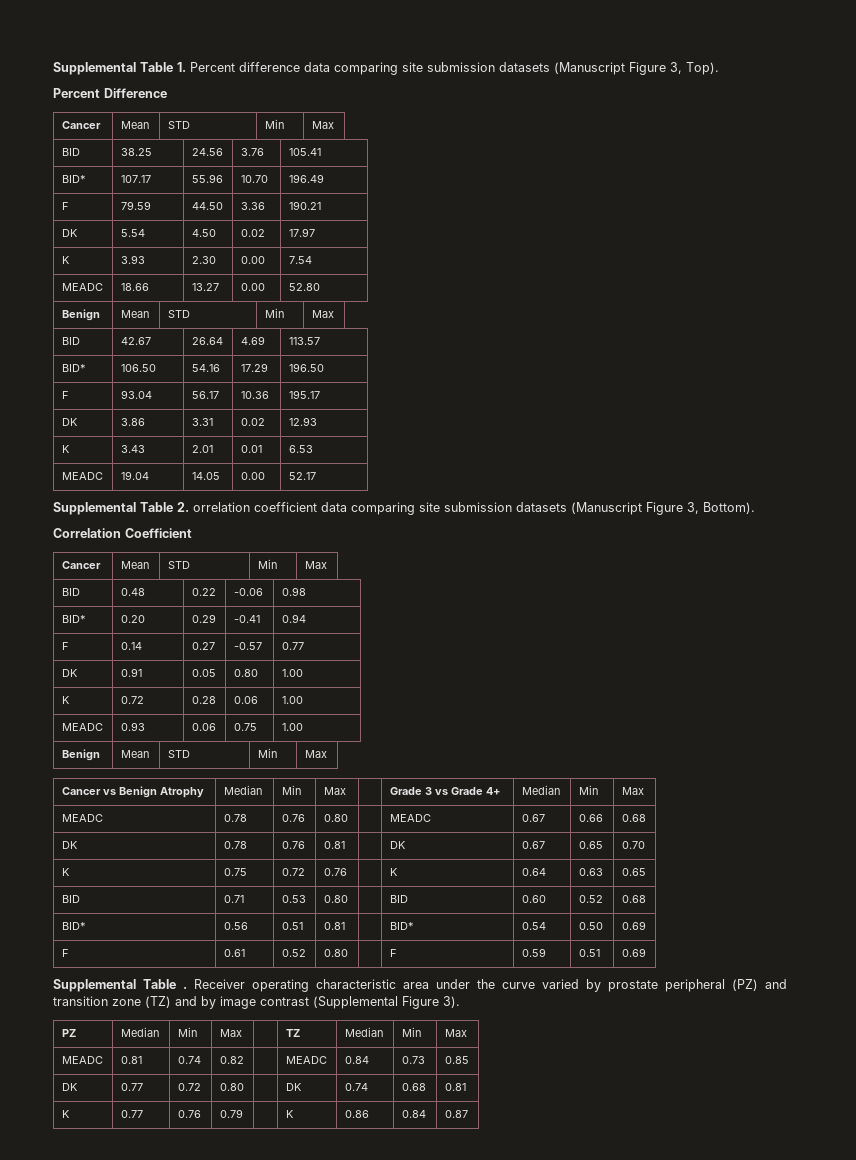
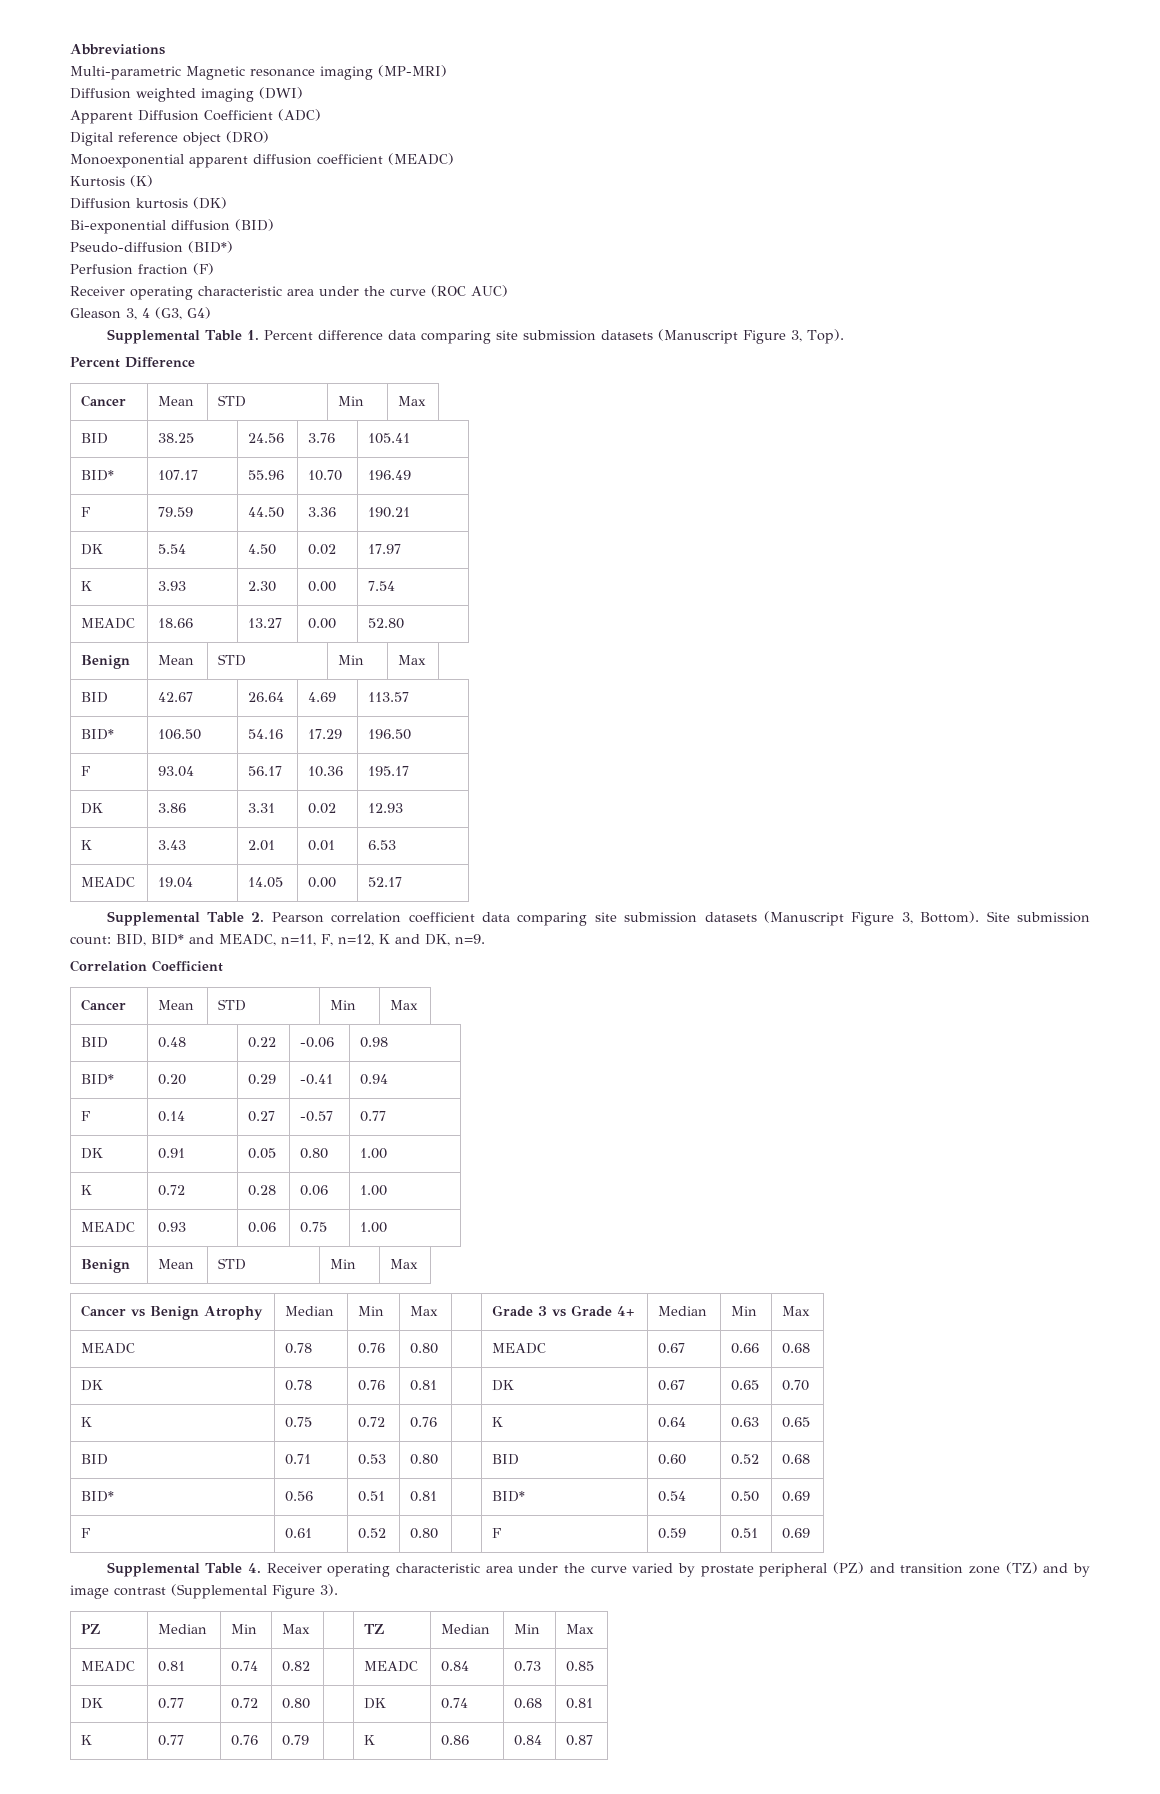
+ Abbreviations
+ Multi-parametric Magnetic resonance imaging (MP-MRI)
+ Diffusion weighted imaging (DWI)
+ Apparent Diffusion Coefficient (ADC)
+ Digital reference object (DRO)
+ Monoexponential apparent diffusion coefficient (MEADC)
+ Kurtosis (K)
+ Diffusion kurtosis (DK)
+ Bi-exponential diffusion (BID)
+ Pseudo-diffusion (BID*)
+ Perfusion fraction (F)
+ Receiver operating characteristic area under the curve (ROC AUC)
+ Gleason 3, 4 (G3, G4)
- Supplemental Table 2. orrelation coefficient data comparing site submission datasets (Manuscript Figure 3, Bottom).
+ Supplemental Table 2. Pearson correlation coefficient data comparing site submission datasets (Manuscript Figure 3, Bottom). Site submission count: BID, BID* and MEADC, n=11, F, n=12, K and DK, n=9.
- Supplemental Table . Receiver operating characteristic area under the curve varied by prostate peripheral (PZ) and transition zone (TZ) and by image contrast (Supplemental Figure 3).
+ Supplemental Table 4. Receiver operating characteristic area under the curve varied by prostate peripheral (PZ) and transition zone (TZ) and by image contrast (Supplemental Figure 3).

